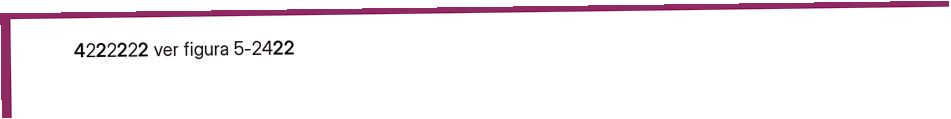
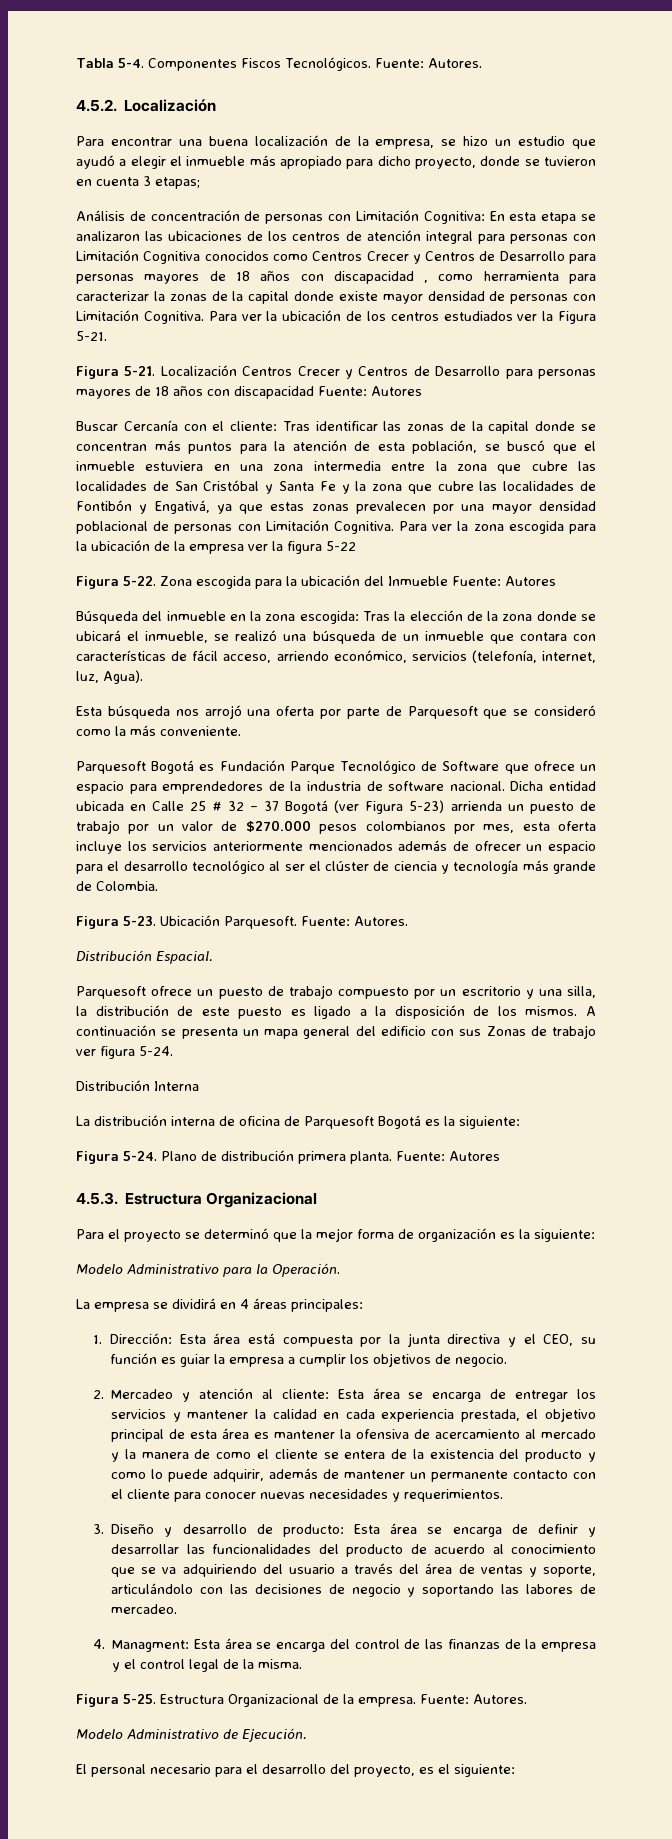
- 4222222 ver figura 5-2422
+ Tabla 5-4. Componentes Fiscos Tecnológicos. Fuente: Autores.
+ 4.5.2. Localización
+ Para encontrar una buena localización de la empresa, se hizo un estudio que ayudó a elegir el inmueble más apropiado para dicho proyecto, donde se tuvieron en cuenta 3 etapas;
+ Análisis de concentración de personas con Limitación Cognitiva: En esta etapa se analizaron las ubicaciones de los centros de atención integral para personas con Limitación Cognitiva conocidos como Centros Crecer y Centros de Desarrollo para personas mayores de 18 años con discapacidad , como herramienta para caracterizar la zonas de la capital donde existe mayor densidad de personas con Limitación Cognitiva. Para ver la ubicación de los centros estudiados ver la Figura 5-21.
+ Figura 5-21. Localización Centros Crecer y Centros de Desarrollo para personas mayores de 18 años con discapacidad Fuente: Autores
+ Buscar Cercanía con el cliente: Tras identificar las zonas de la capital donde se concentran más puntos para la atención de esta población, se buscó que el inmueble estuviera en una zona intermedia entre la zona que cubre las localidades de San Cristóbal y Santa Fe y la zona que cubre las localidades de Fontibón y Engativá, ya que estas zonas prevalecen por una mayor densidad poblacional de personas con Limitación Cognitiva. Para ver la zona escogida para la ubicación de la empresa ver la figura 5-22
+ Figura 5-22. Zona escogida para la ubicación del Inmueble Fuente: Autores
+ Búsqueda del inmueble en la zona escogida: Tras la elección de la zona donde se ubicará el inmueble, se realizó una búsqueda de un inmueble que contara con características de fácil acceso, arriendo económico, servicios (telefonía, internet, luz, Agua).
+ Esta búsqueda nos arrojó una oferta por parte de Parquesoft que se consideró como la más conveniente.
+ Parquesoft Bogotá es Fundación Parque Tecnológico de Software que ofrece un espacio para emprendedores de la industria de software nacional. Dicha entidad ubicada en Calle 25 # 32 – 37 Bogotá (ver Figura 5-23) arrienda un puesto de trabajo por un valor de $270.000 pesos colombianos por mes, esta oferta incluye los servicios anteriormente mencionados además de ofrecer un espacio para el desarrollo tecnológico al ser el clúster de ciencia y tecnología más grande de Colombia.
+ Figura 5-23. Ubicación Parquesoft. Fuente: Autores.
+ Distribución Espacial.
+ Parquesoft ofrece un puesto de trabajo compuesto por un escritorio y una silla, la distribución de este puesto es ligado a la disposición de los mismos. A continuación se presenta un mapa general del edificio con sus Zonas de trabajo ver figura 5-24.
+ Distribución Interna
+ La distribución interna de oficina de Parquesoft Bogotá es la siguiente:
+ Figura 5-24. Plano de distribución primera planta. Fuente: Autores
+ 4.5.3. Estructura Organizacional
+ Para el proyecto se determinó que la mejor forma de organización es la siguiente:
+ Modelo Administrativo para la Operación.
+ La empresa se dividirá en 4 áreas principales:
+ 1. Dirección: Esta área está compuesta por la junta directiva y el CEO, su función es guiar la empresa a cumplir los objetivos de negocio.
+ 2. Mercadeo y atención al cliente: Esta área se encarga de entregar los servicios y mantener la calidad en cada experiencia prestada, el objetivo principal de esta área es mantener la ofensiva de acercamiento al mercado y la manera de como el cliente se entera de la existencia del producto y como lo puede adquirir, además de mantener un permanente contacto con el cliente para conocer nuevas necesidades y requerimientos.
+ 3. Diseño y desarrollo de producto: Esta área se encarga de definir y desarrollar las funcionalidades del producto de acuerdo al conocimiento que se va adquiriendo del usuario a través del área de ventas y soporte, articulándolo con las decisiones de negocio y soportando las labores de mercadeo.
+ 4. Managment: Esta área se encarga del control de las finanzas de la empresa y el control legal de la misma.
+ Figura 5-25. Estructura Organizacional de la empresa. Fuente: Autores.
+ Modelo Administrativo de Ejecución.
+ El personal necesario para el desarrollo del proyecto, es el siguiente:

